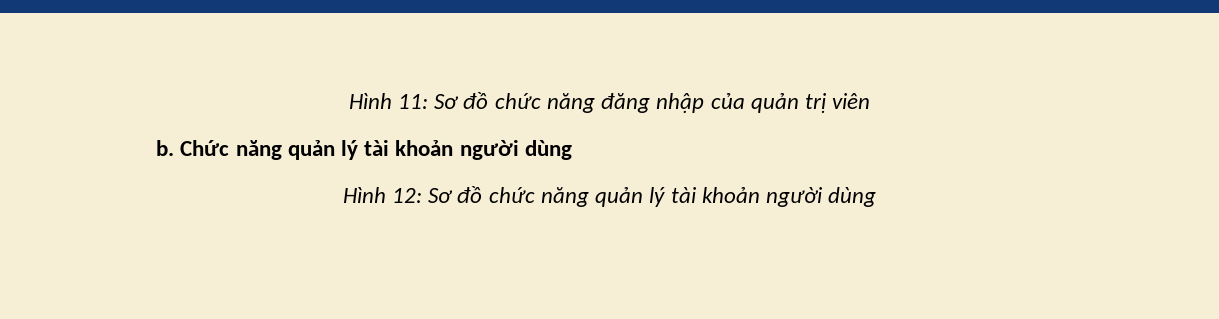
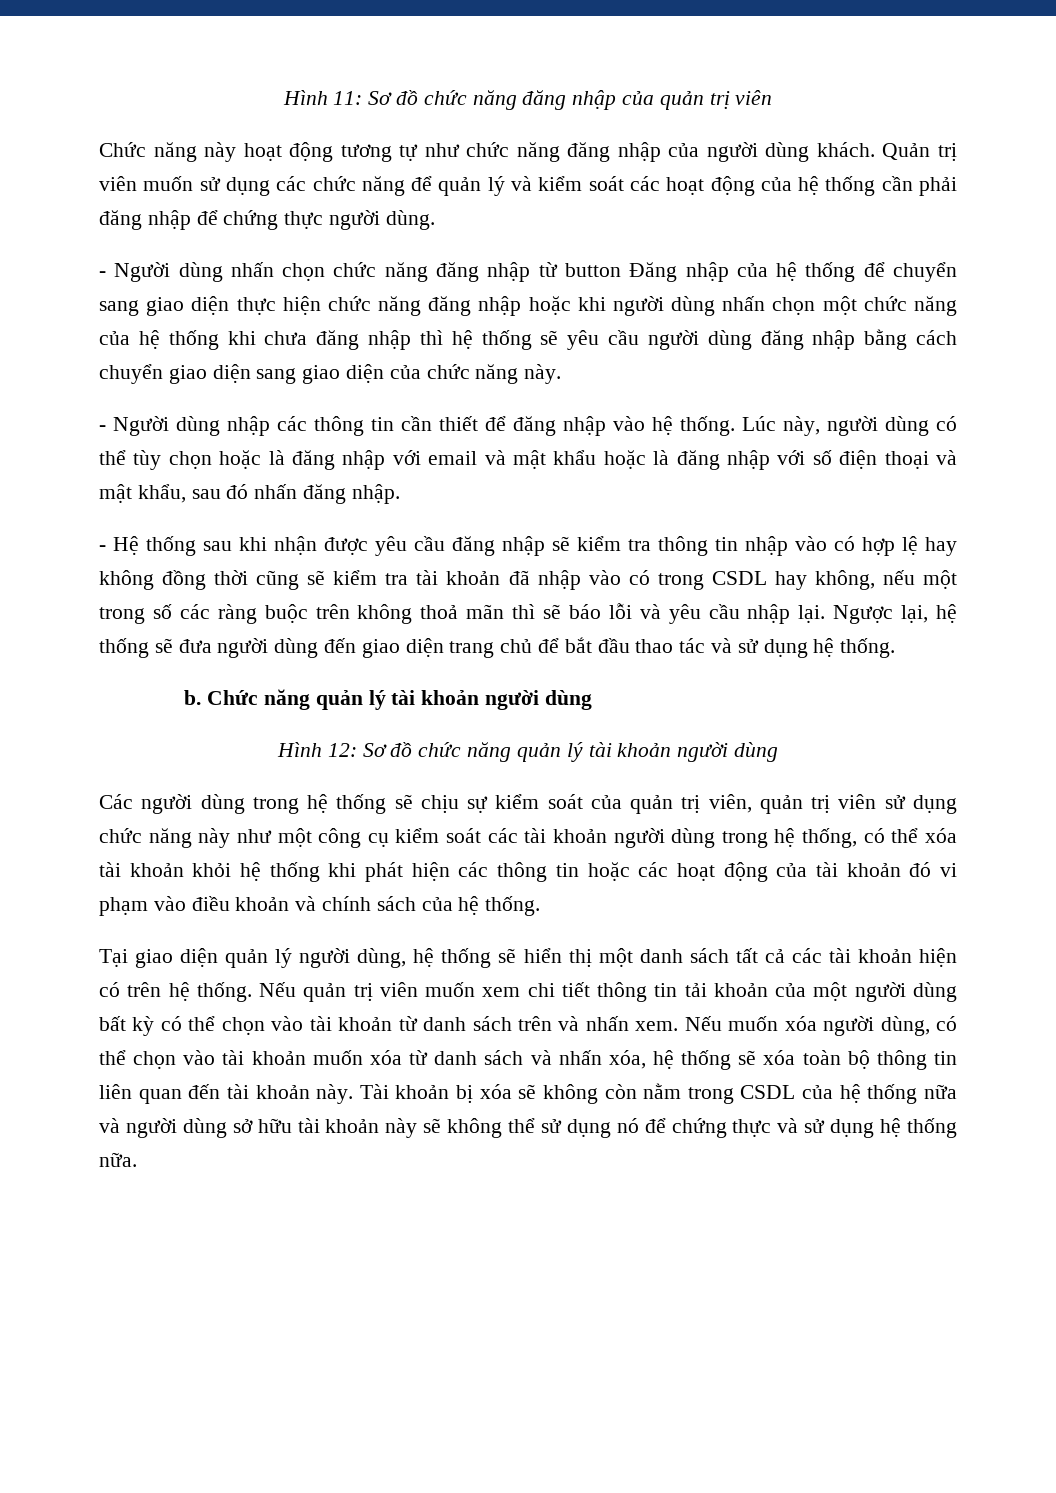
+ Chức năng này hoạt động tương tự như chức năng đăng nhập của người dùng khách. Quản trị viên muốn sử dụng các chức năng để quản lý và kiểm soát các hoạt động của hệ thống cần phải đăng nhập để chứng thực người dùng.
+ - Người dùng nhấn chọn chức năng đăng nhập từ button Đăng nhập của hệ thống để chuyển sang giao diện thực hiện chức năng đăng nhập hoặc khi người dùng nhấn chọn một chức năng của hệ thống khi chưa đăng nhập thì hệ thống sẽ yêu cầu người dùng đăng nhập bằng cách chuyển giao diện sang giao diện của chức năng này.
+ - Người dùng nhập các thông tin cần thiết để đăng nhập vào hệ thống. Lúc này, người dùng có thể tùy chọn hoặc là đăng nhập với email và mật khẩu hoặc là đăng nhập với số điện thoại và mật khẩu, sau đó nhấn đăng nhập.
+ - Hệ thống sau khi nhận được yêu cầu đăng nhập sẽ kiểm tra thông tin nhập vào có hợp lệ hay không đồng thời cũng sẽ kiểm tra tài khoản đã nhập vào có trong CSDL hay không, nếu một trong số các ràng buộc trên không thoả mãn thì sẽ báo lỗi và yêu cầu nhập lại. Ngược lại, hệ thống sẽ đưa người dùng đến giao diện trang chủ để bắt đầu thao tác và sử dụng hệ thống.
+ Các người dùng trong hệ thống sẽ chịu sự kiểm soát của quản trị viên, quản trị viên sử dụng chức năng này như một công cụ kiểm soát các tài khoản người dùng trong hệ thống, có thể xóa tài khoản khỏi hệ thống khi phát hiện các thông tin hoặc các hoạt động của tài khoản đó vi phạm vào điều khoản và chính sách của hệ thống.
+ Tại giao diện quản lý người dùng, hệ thống sẽ hiển thị một danh sách tất cả các tài khoản hiện có trên hệ thống. Nếu quản trị viên muốn xem chi tiết thông tin tải khoản của một người dùng bất kỳ có thể chọn vào tài khoản từ danh sách trên và nhấn xem. Nếu muốn xóa người dùng, có thể chọn vào tài khoản muốn xóa từ danh sách và nhấn xóa, hệ thống sẽ xóa toàn bộ thông tin liên quan đến tài khoản này. Tài khoản bị xóa sẽ không còn nằm trong CSDL của hệ thống nữa và người dùng sở hữu tài khoản này sẽ không thể sử dụng nó để chứng thực và sử dụng hệ thống nữa.

